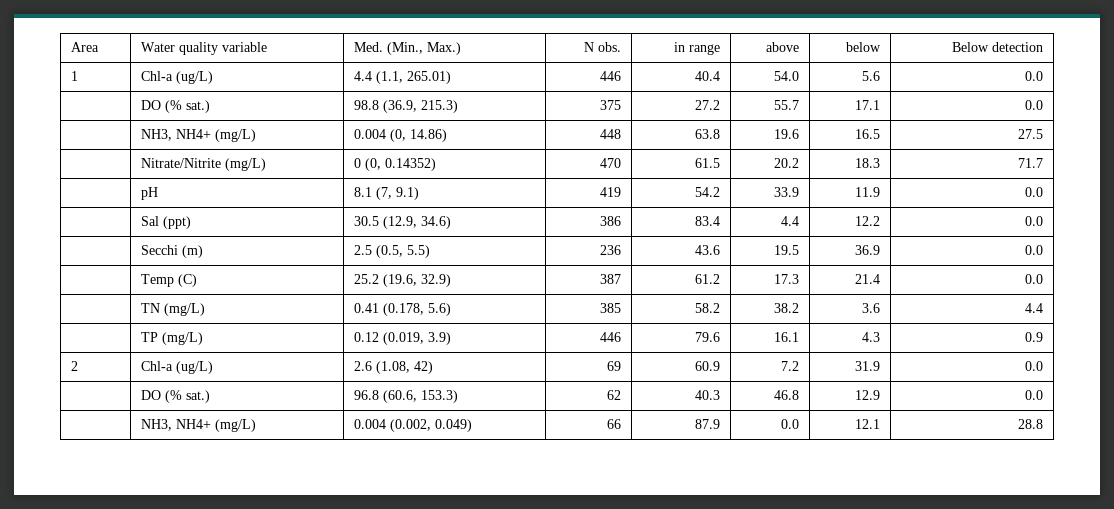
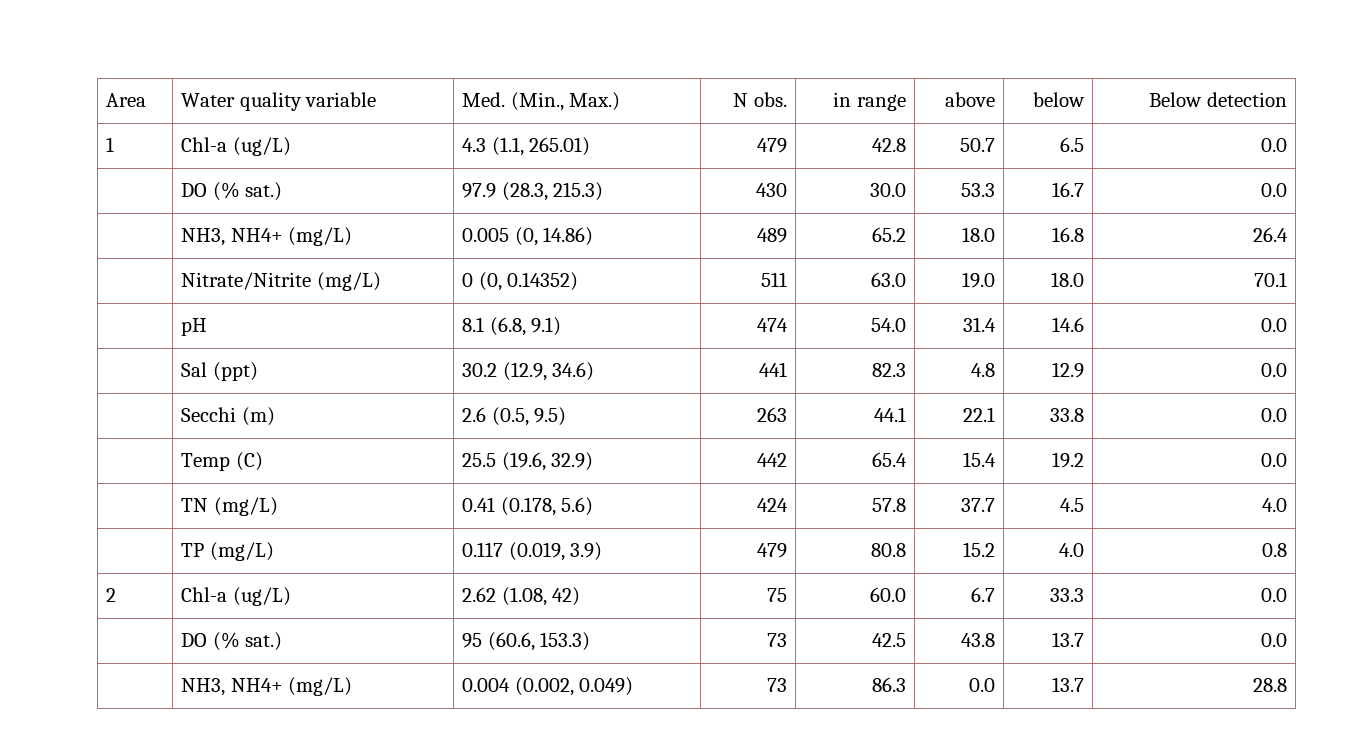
- 1 | Chl-a (ug/L) | 4.4 (1.1, 265.01) | 446 | 40.4 | 54.0 | 5.6 | 0.0
- | DO (% sat.) | 98.8 (36.9, 215.3) | 375 | 27.2 | 55.7 | 17.1 | 0.0
- | NH3, NH4+ (mg/L) | 0.004 (0, 14.86) | 448 | 63.8 | 19.6 | 16.5 | 27.5
+ 1 | Chl-a (ug/L) | 4.3 (1.1, 265.01) | 479 | 42.8 | 50.7 | 6.5 | 0.0
+ | DO (% sat.) | 97.9 (28.3, 215.3) | 430 | 30.0 | 53.3 | 16.7 | 0.0
+ | NH3, NH4+ (mg/L) | 0.005 (0, 14.86) | 489 | 65.2 | 18.0 | 16.8 | 26.4
- | Nitrate/Nitrite (mg/L) | 0 (0, 0.14352) | 470 | 61.5 | 20.2 | 18.3 | 71.7
+ | Nitrate/Nitrite (mg/L) | 0 (0, 0.14352) | 511 | 63.0 | 19.0 | 18.0 | 70.1
- | pH | 8.1 (7, 9.1) | 419 | 54.2 | 33.9 | 11.9 | 0.0
+ | pH | 8.1 (6.8, 9.1) | 474 | 54.0 | 31.4 | 14.6 | 0.0
- | Sal (ppt) | 30.5 (12.9, 34.6) | 386 | 83.4 | 4.4 | 12.2 | 0.0
+ | Sal (ppt) | 30.2 (12.9, 34.6) | 441 | 82.3 | 4.8 | 12.9 | 0.0
- | Secchi (m) | 2.5 (0.5, 5.5) | 236 | 43.6 | 19.5 | 36.9 | 0.0
+ | Secchi (m) | 2.6 (0.5, 9.5) | 263 | 44.1 | 22.1 | 33.8 | 0.0
- | Temp (C) | 25.2 (19.6, 32.9) | 387 | 61.2 | 17.3 | 21.4 | 0.0
+ | Temp (C) | 25.5 (19.6, 32.9) | 442 | 65.4 | 15.4 | 19.2 | 0.0
- | TN (mg/L) | 0.41 (0.178, 5.6) | 385 | 58.2 | 38.2 | 3.6 | 4.4
+ | TN (mg/L) | 0.41 (0.178, 5.6) | 424 | 57.8 | 37.7 | 4.5 | 4.0
- | TP (mg/L) | 0.12 (0.019, 3.9) | 446 | 79.6 | 16.1 | 4.3 | 0.9
+ | TP (mg/L) | 0.117 (0.019, 3.9) | 479 | 80.8 | 15.2 | 4.0 | 0.8
- 2 | Chl-a (ug/L) | 2.6 (1.08, 42) | 69 | 60.9 | 7.2 | 31.9 | 0.0
- | DO (% sat.) | 96.8 (60.6, 153.3) | 62 | 40.3 | 46.8 | 12.9 | 0.0
+ 2 | Chl-a (ug/L) | 2.62 (1.08, 42) | 75 | 60.0 | 6.7 | 33.3 | 0.0
+ | DO (% sat.) | 95 (60.6, 153.3) | 73 | 42.5 | 43.8 | 13.7 | 0.0
- | NH3, NH4+ (mg/L) | 0.004 (0.002, 0.049) | 66 | 87.9 | 0.0 | 12.1 | 28.8
+ | NH3, NH4+ (mg/L) | 0.004 (0.002, 0.049) | 73 | 86.3 | 0.0 | 13.7 | 28.8

